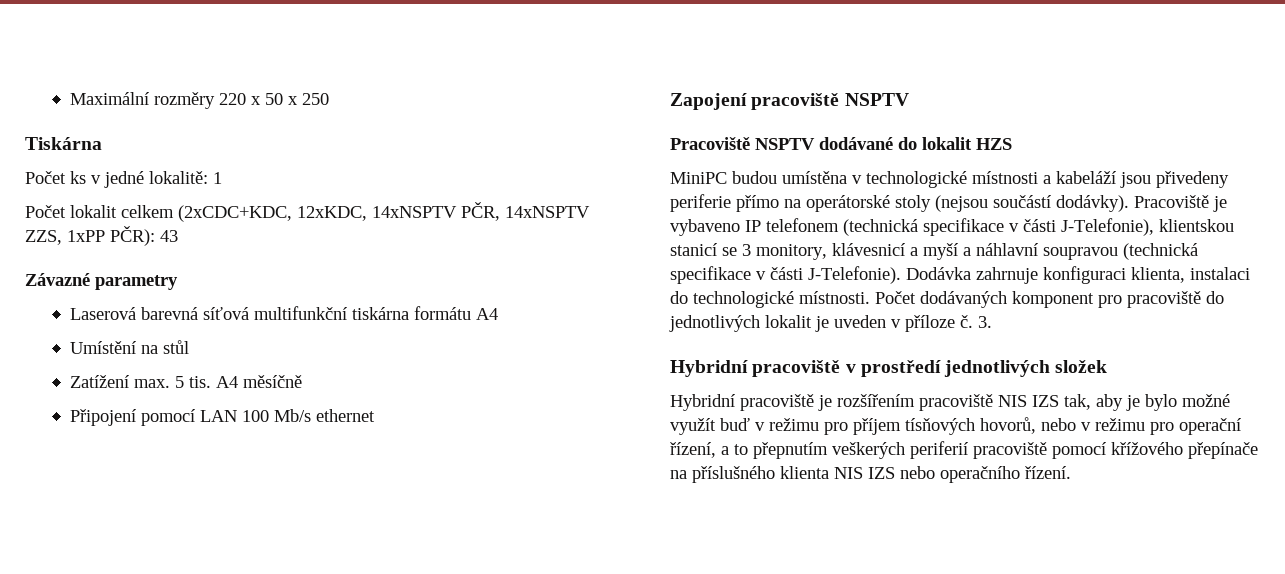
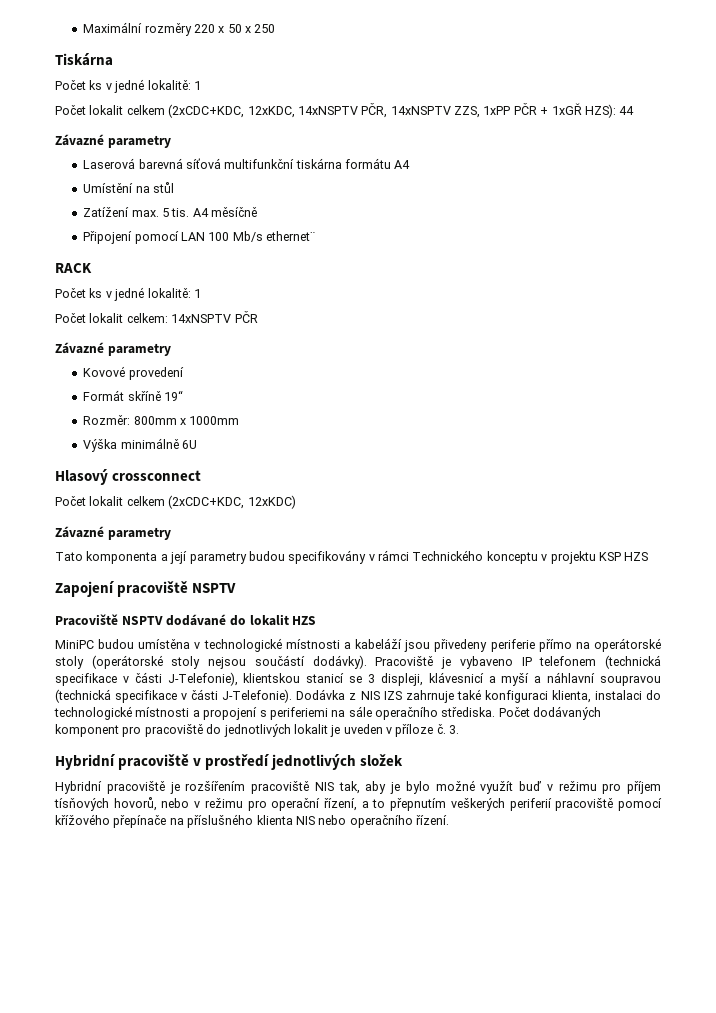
- Počet lokalit celkem (2xCDC+KDC, 12xKDC, 14xNSPTV PČR, 14xNSPTV ZZS, 1xPP PČR): 43
+ Počet lokalit celkem (2xCDC+KDC, 12xKDC, 14xNSPTV PČR, 14xNSPTV ZZS, 1xPP PČR + 1xGŘ HZS): 44
- Připojení pomocí LAN 100 Mb/s ethernet
+ Připojení pomocí LAN 100 Mb/s ethernet¨
+ RACK
+ Počet ks v jedné lokalitě: 1
+ Počet lokalit celkem: 14xNSPTV PČR
+ Závazné parametry
+ Kovové provedení
+ Formát skříně 19“
+ Rozměr: 800mm x 1000mm
+ Výška minimálně 6U
+ Hlasový crossconnect
+ Počet lokalit celkem (2xCDC+KDC, 12xKDC)
+ Závazné parametry
+ Tato komponenta a její parametry budou specifikovány v rámci Technického konceptu v projektu KSP HZS
- MiniPC budou umístěna v technologické místnosti a kabeláží jsou přivedeny periferie přímo na operátorské stoly (nejsou součástí dodávky).
+ MiniPC budou umístěna v technologické místnosti a kabeláží jsou přivedeny periferie přímo na operátorské stoly (operátorské stoly nejsou součástí dodávky).
- Pracoviště je vybaveno IP telefonem (technická specifikace v části J-Telefonie), klientskou stanicí se 3 monitory, klávesnicí a myší a náhlavní soupravou (technická specifikace v části J-Telefonie).
+ Pracoviště je vybaveno IP telefonem (technická specifikace v části J-Telefonie), klientskou stanicí se 3 displeji, klávesnicí a myší a náhlavní soupravou (technická specifikace v části J-Telefonie).
- Dodávka zahrnuje konfiguraci klienta, instalaci do technologické místnosti.
+ Dodávka z NIS IZS zahrnuje také konfiguraci klienta, instalaci do technologické místnosti a propojení s periferiemi na sále operačního střediska.
- Hybridní pracoviště je rozšířením pracoviště NIS IZS tak, aby je bylo možné využít buď v režimu pro příjem tísňových hovorů, nebo v režimu pro operační řízení, a to přepnutím veškerých periferií pracoviště pomocí křížového přepínače na příslušného klienta NIS IZS nebo operačního řízení.
+ Hybridní pracoviště je rozšířením pracoviště NIS tak, aby je bylo možné využít buď v režimu pro příjem tísňových hovorů, nebo v režimu pro operační řízení, a to přepnutím veškerých periferií pracoviště pomocí křížového přepínače na příslušného klienta NIS nebo operačního řízení.

